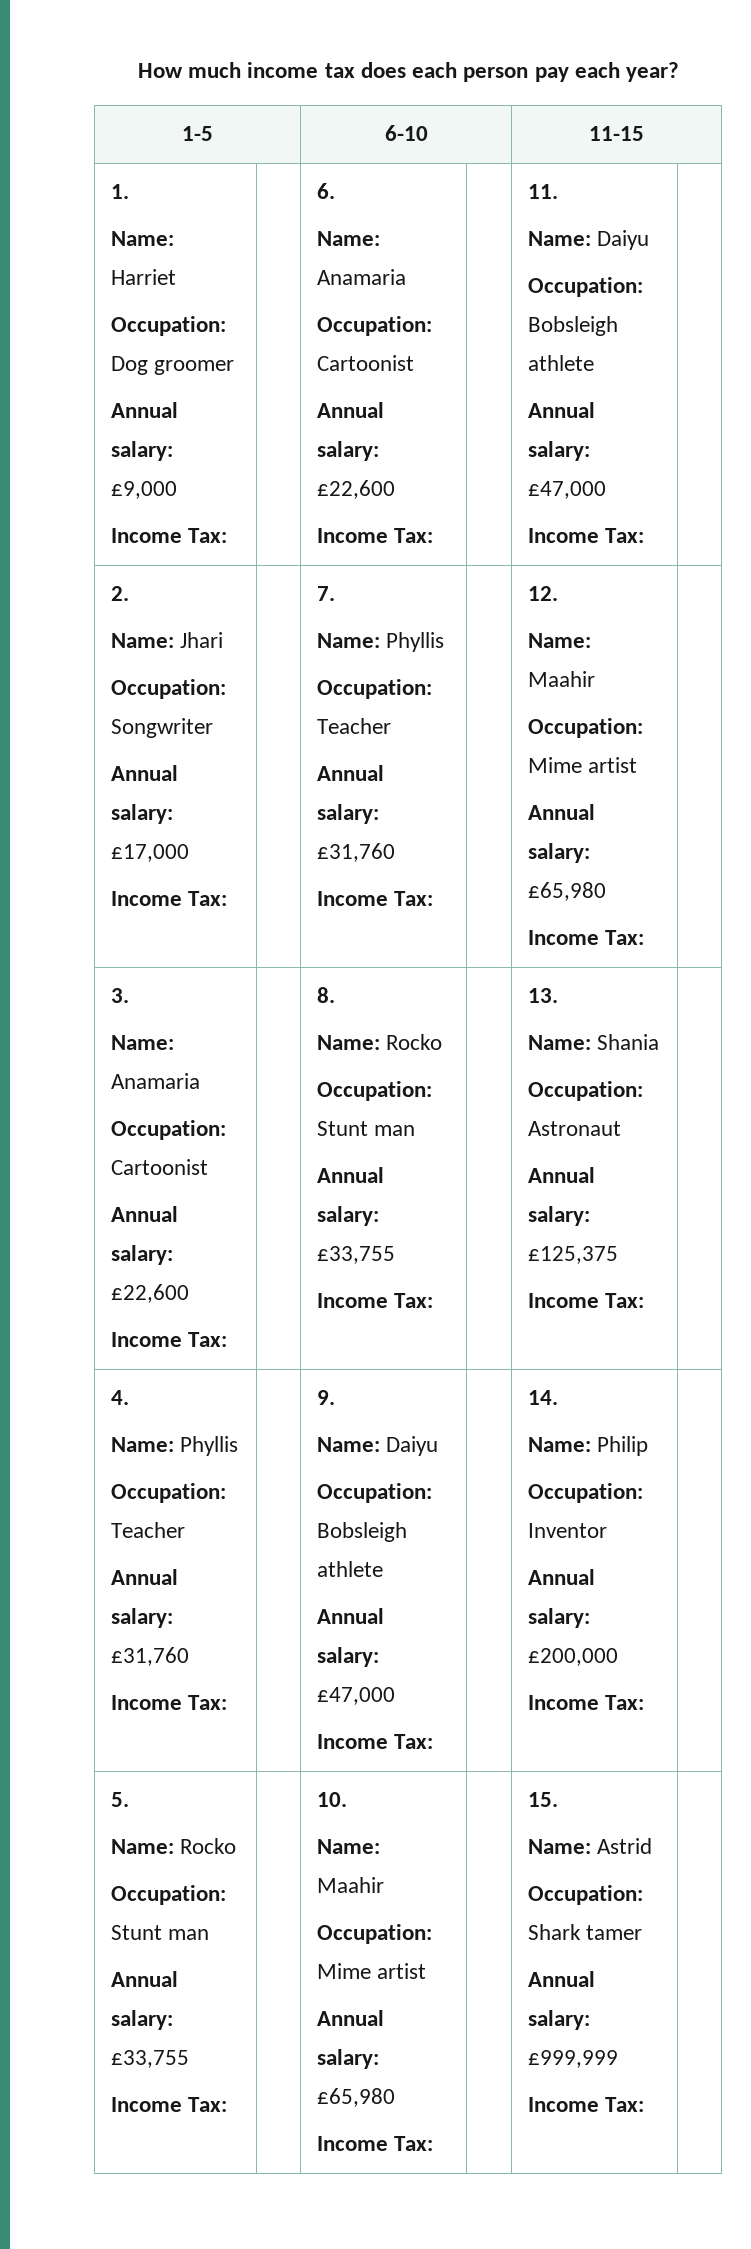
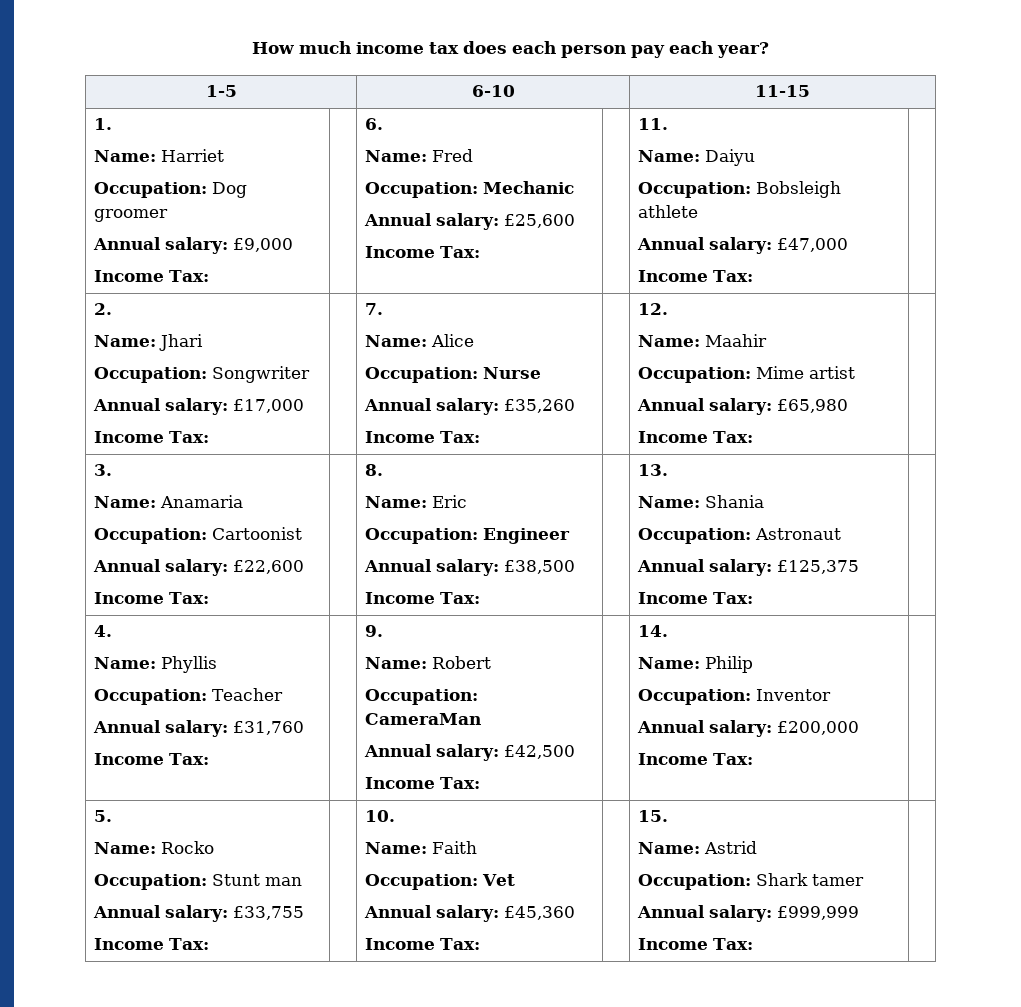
  1.
  Name: Harriet
  Occupation: Dog groomer
  Annual salary: £9,000
  Income Tax: | | 6.
- Name: Anamaria
- Occupation: Cartoonist
- Annual salary: £22,600
+ Name: Fred
+ Occupation: Mechanic
+ Annual salary: £25,600
  2.
  Name: Jhari
  Occupation: Songwriter
  Annual salary: £17,000
  Income Tax: | | 7.
- Name: Phyllis
- Occupation: Teacher
- Annual salary: £31,760
+ Name: Alice
+ Occupation: Nurse
+ Annual salary: £35,260
  3.
  Name: Anamaria
  Occupation: Cartoonist
  Annual salary: £22,600
  Income Tax: | | 8.
- Name: Rocko
- Occupation: Stunt man
- Annual salary: £33,755
+ Name: Eric
+ Occupation: Engineer
+ Annual salary: £38,500
  4.
  Name: Phyllis
  Occupation: Teacher
  Annual salary: £31,760
  Income Tax: | | 9.
- Name: Daiyu
- Occupation: Bobsleigh athlete
- Annual salary: £47,000
+ Name: Robert
+ Occupation: CameraMan
+ Annual salary: £42,500
  5.
  Name: Rocko
  Occupation: Stunt man
  Annual salary: £33,755
  Income Tax: | | 10.
- Name: Maahir
- Occupation: Mime artist
- Annual salary: £65,980
+ Name: Faith
+ Occupation: Vet
+ Annual salary: £45,360

